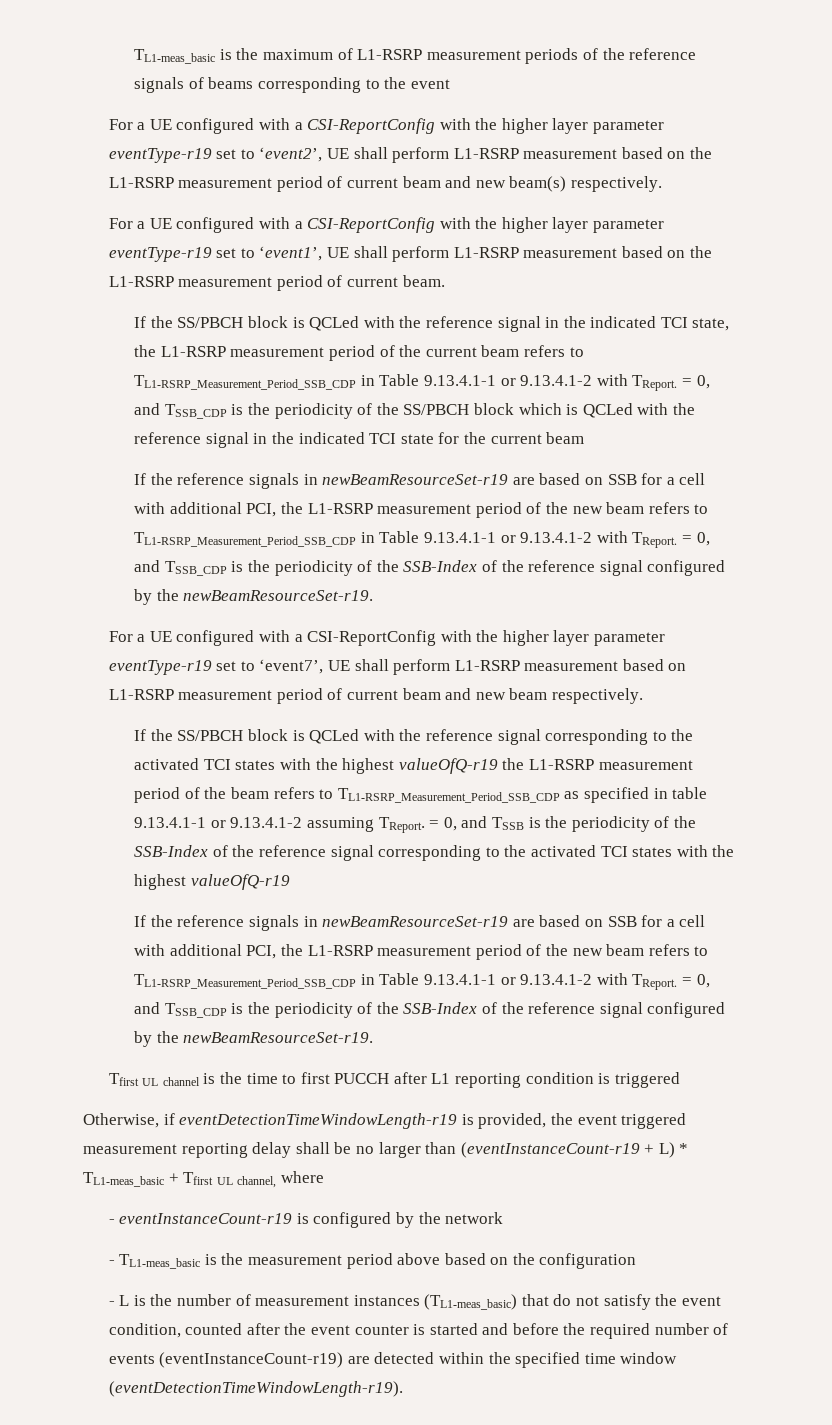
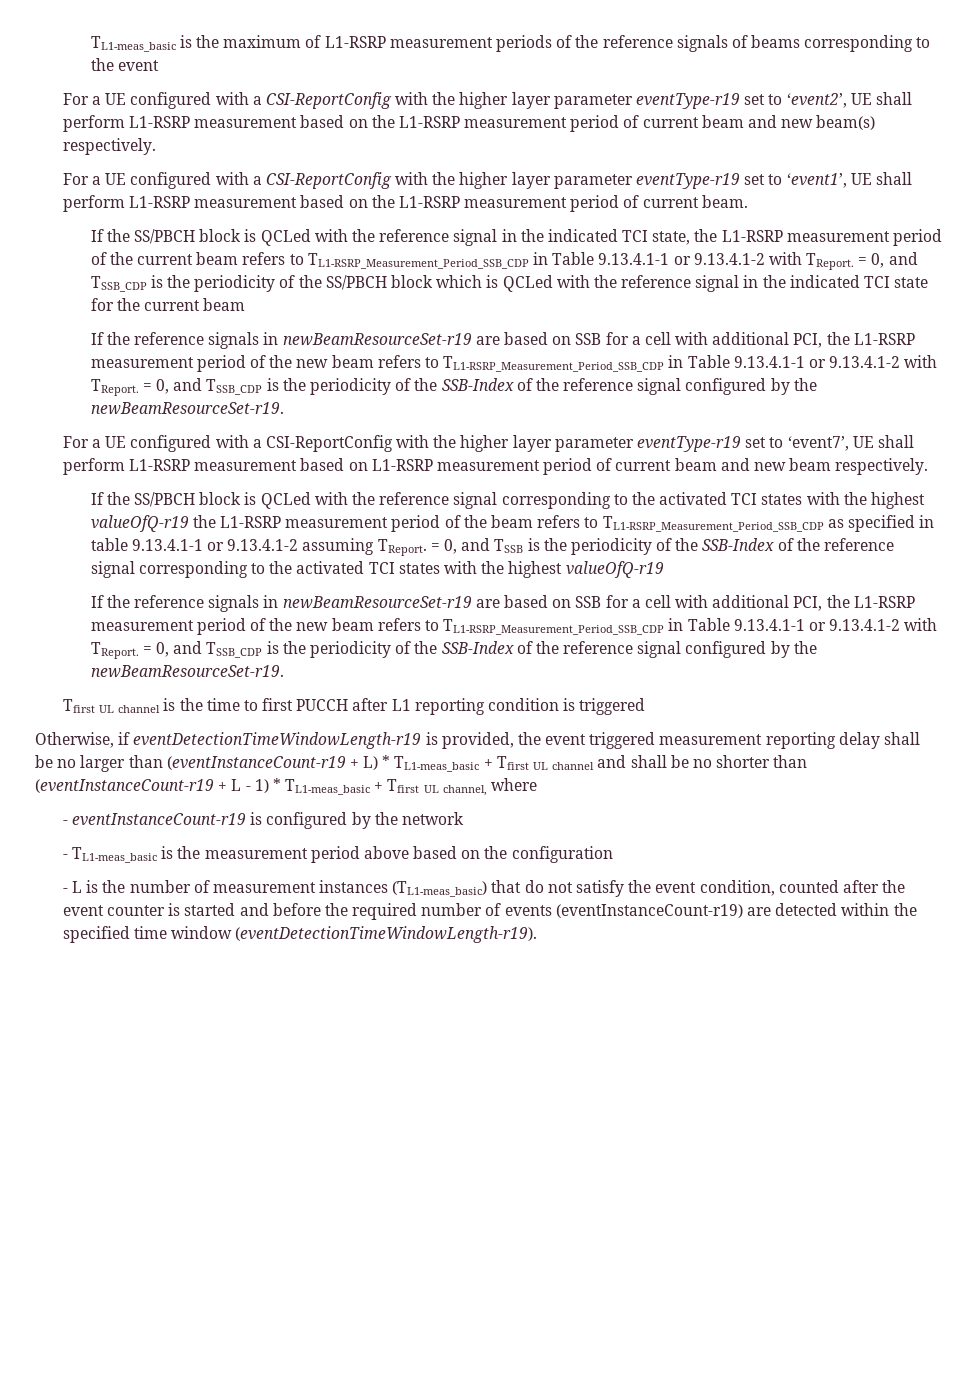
- Otherwise, if eventDetectionTimeWindowLength-r19 is provided, the event triggered measurement reporting delay shall be no larger than (eventInstanceCount-r19 + L) * TL1-meas_basic + Tfirst UL channel, where
+ Otherwise, if eventDetectionTimeWindowLength-r19 is provided, the event triggered measurement reporting delay shall be no larger than (eventInstanceCount-r19 + L) * TL1-meas_basic + Tfirst UL channel and shall be no shorter than (eventInstanceCount-r19 + L - 1) * TL1-meas_basic + Tfirst UL channel, where

